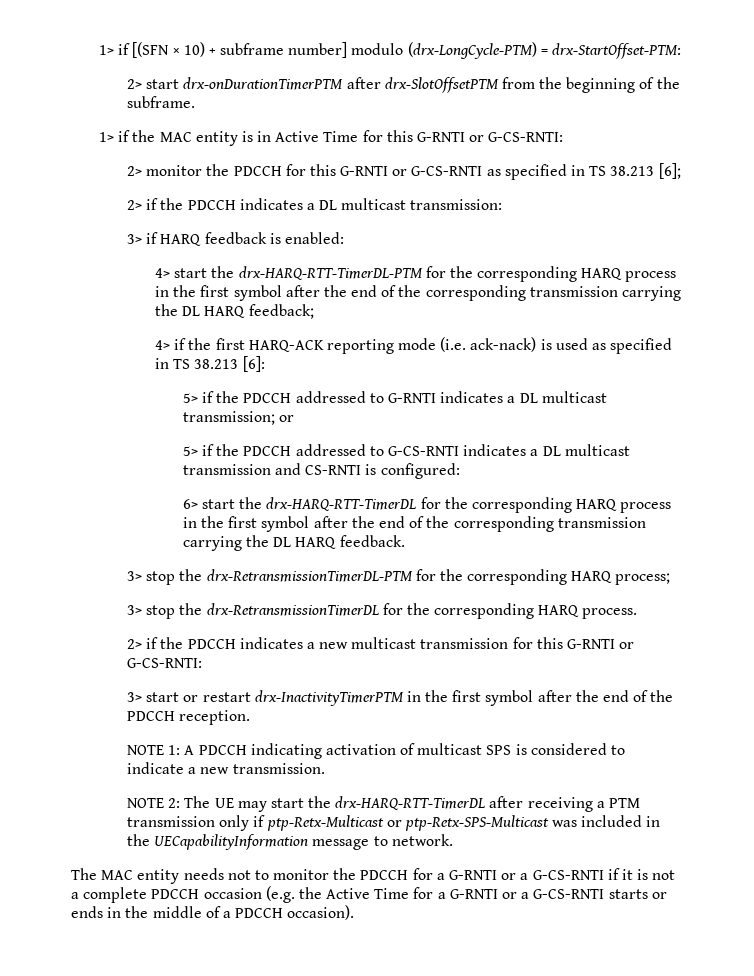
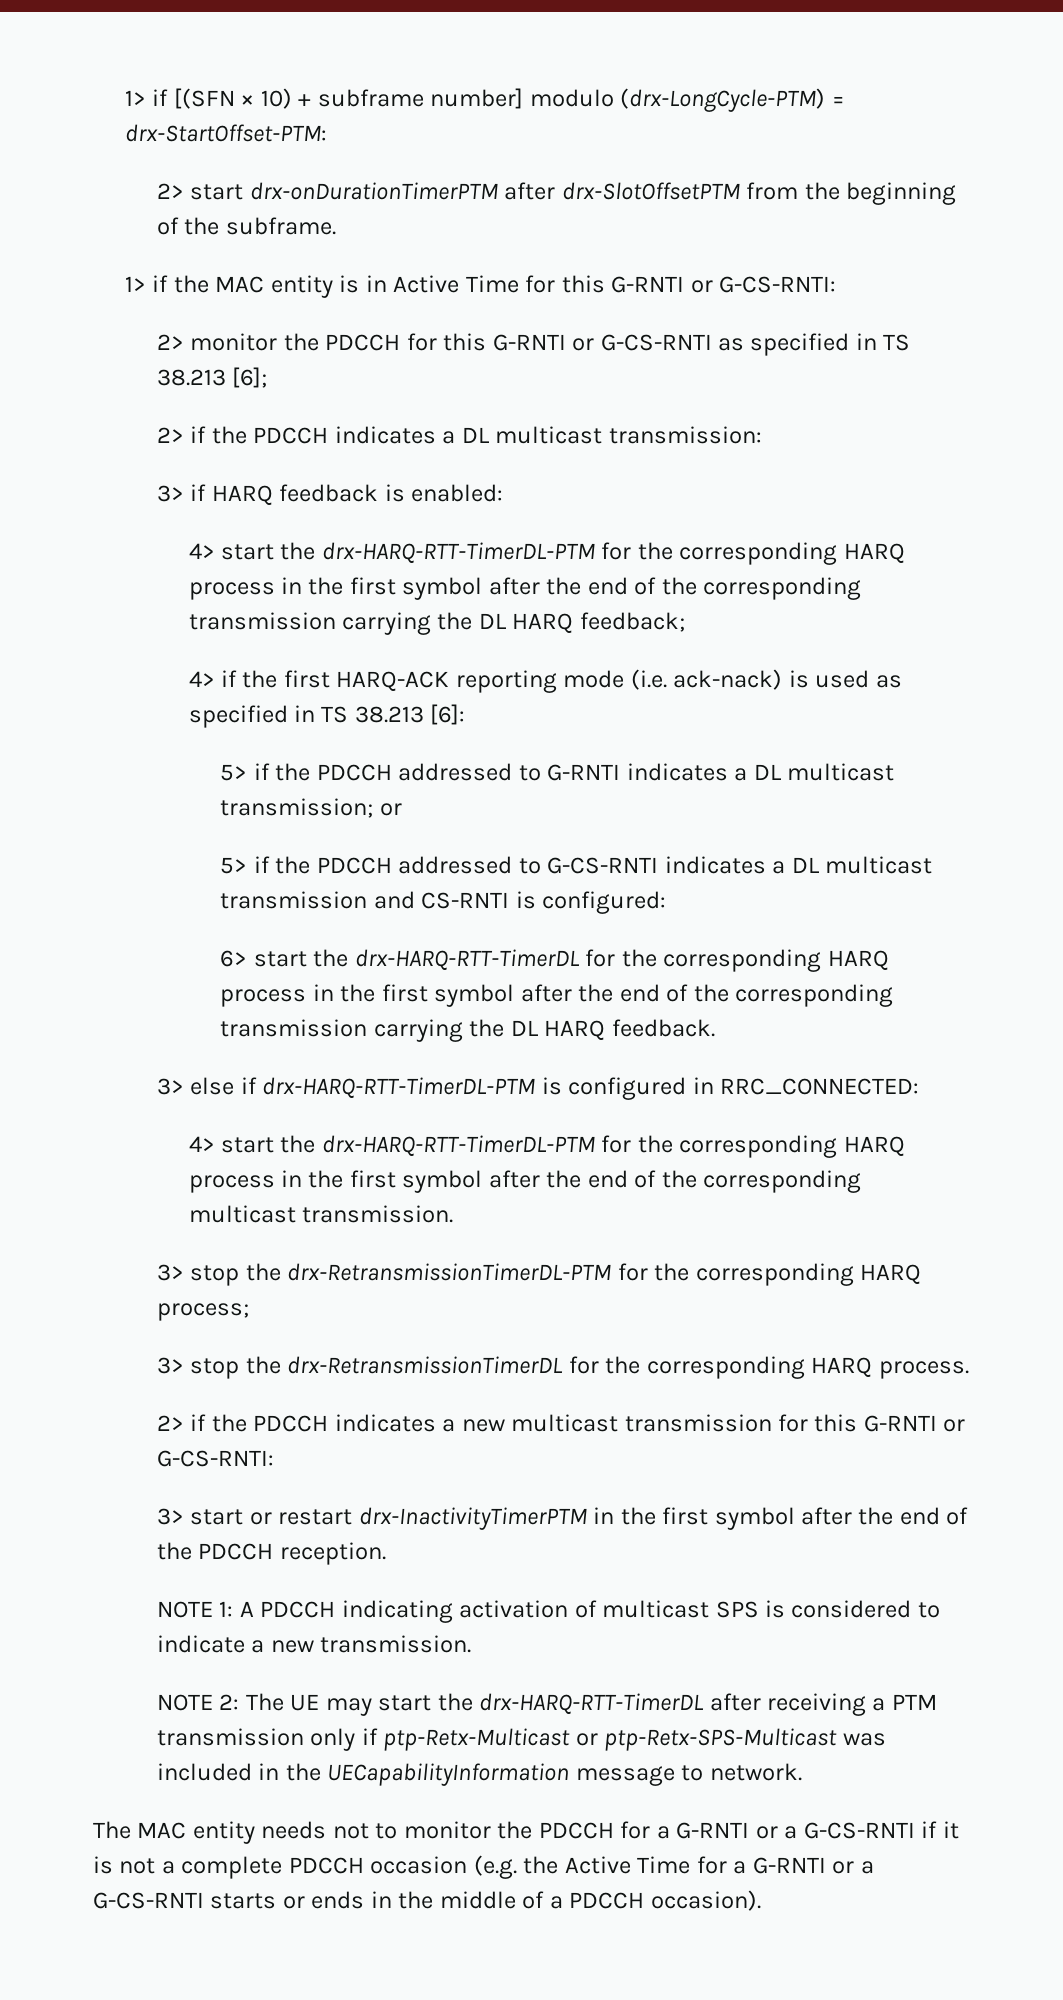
+ 3> else if drx-HARQ-RTT-TimerDL-PTM is configured in RRC_CONNECTED:
+ 4> start the drx-HARQ-RTT-TimerDL-PTM for the corresponding HARQ process in the first symbol after the end of the corresponding multicast transmission.

